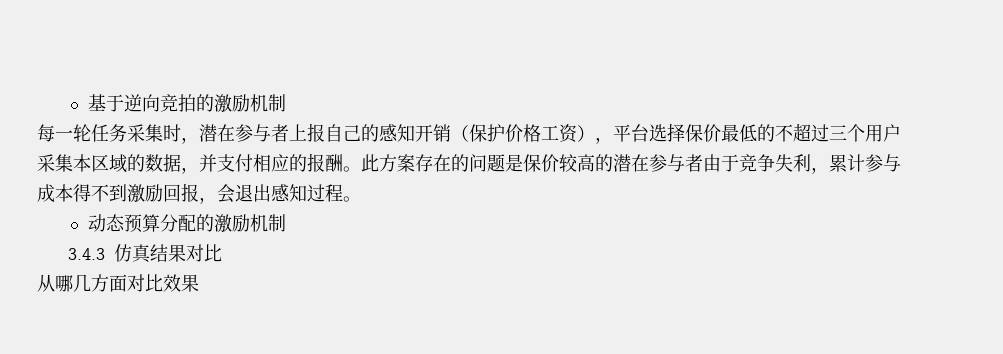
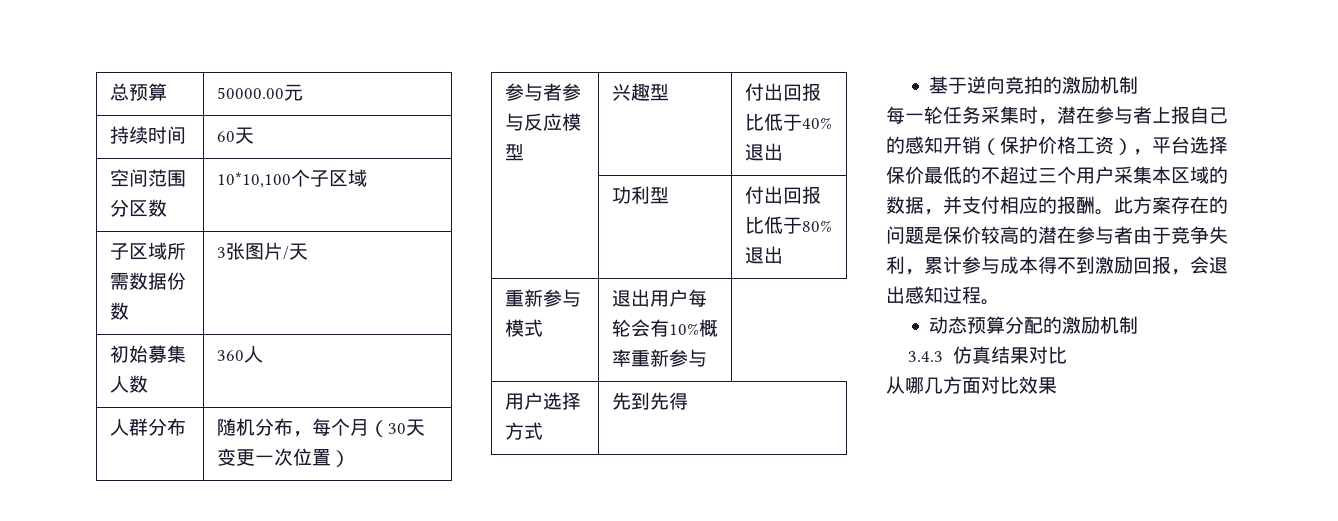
+ 总预算 | 50000.00元
+ 持续时间 | 60天
+ 空间范围分区数 | 10*10,100个子区域
+ 子区域所需数据份数 | 3张图片/天
+ 初始募集人数 | 360人
+ 人群分布 | 随机分布，每个月（30天变更一次位置）
+ 参与者参与反应模型 | 兴趣型 | 付出回报比低于40%退出
+ | 功利型 | 付出回报比低于80%退出
+ 重新参与模式 | 退出用户每轮会有10%概率重新参与
+ 用户选择方式 | 先到先得

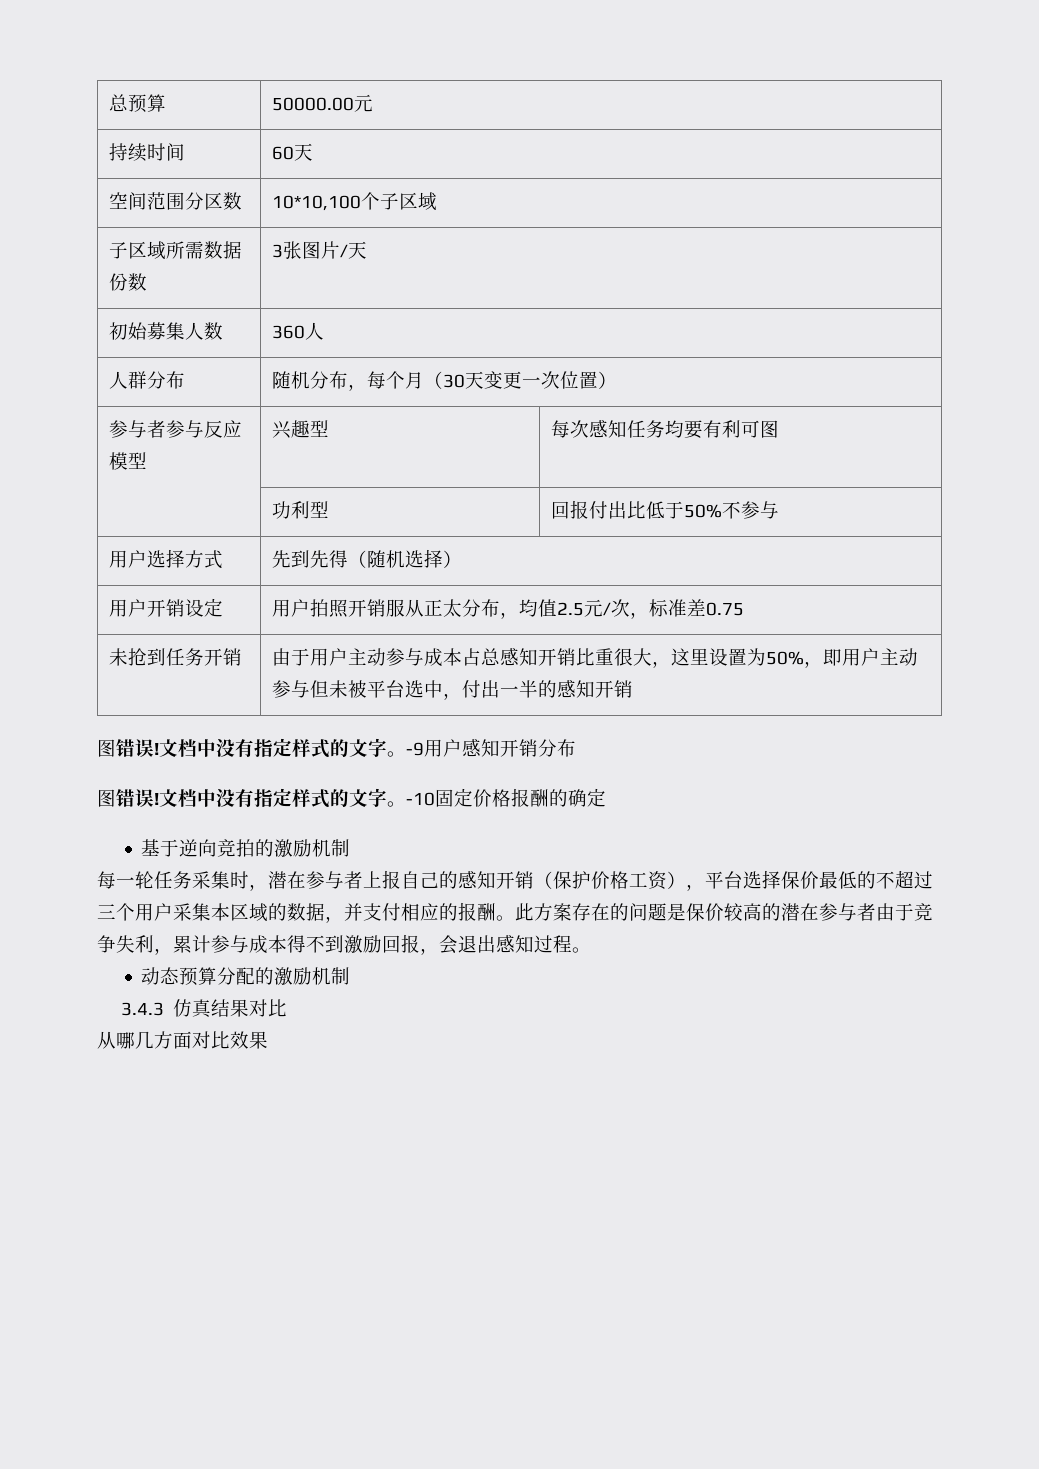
- 参与者参与反应模型 | 兴趣型 | 付出回报比低于40%退出
- | 功利型 | 付出回报比低于80%退出
- 重新参与模式 | 退出用户每轮会有10%概率重新参与
+ 参与者参与反应模型 | 兴趣型 | 每次感知任务均要有利可图
+ | 功利型 | 回报付出比低于50%不参与
- 用户选择方式 | 先到先得
+ 用户选择方式 | 先到先得（随机选择）
+ 用户开销设定 | 用户拍照开销服从正太分布，均值2.5元/次，标准差0.75
+ 未抢到任务开销 | 由于用户主动参与成本占总感知开销比重很大，这里设置为50%，即用户主动参与但未被平台选中，付出一半的感知开销
+ 图错误!文档中没有指定样式的文字。-9用户感知开销分布
+ 图错误!文档中没有指定样式的文字。-10固定价格报酬的确定

